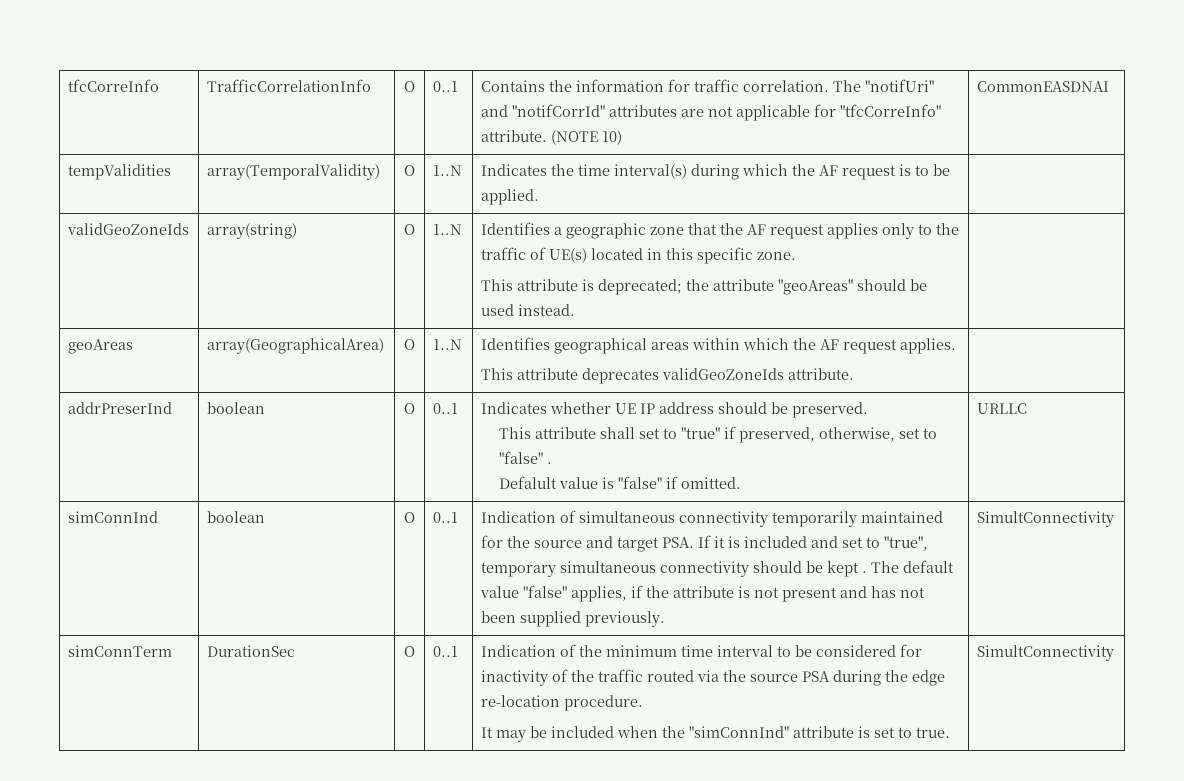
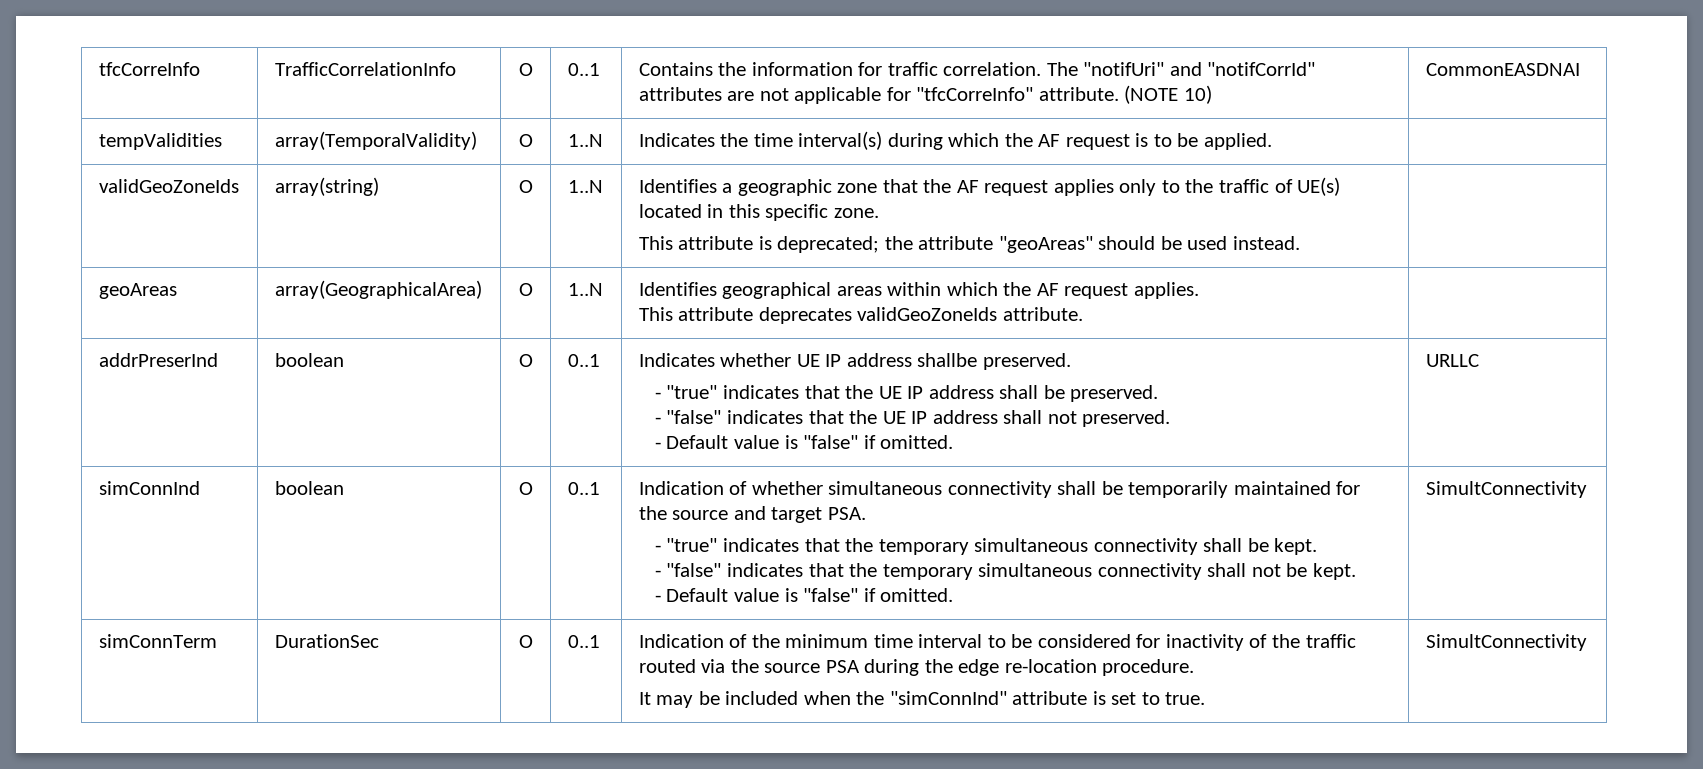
- Indicates whether UE IP address should be preserved.
- This attribute shall set to "true" if preserved, otherwise, set to "false" .
- Defalult value is "false" if omitted.
+ Indicates whether UE IP address shallbe preserved.
+ - "true" indicates that the UE IP address shall be preserved.
+ - "false" indicates that the UE IP address shall not preserved.
+ - Default value is "false" if omitted.
- Indication of simultaneous connectivity temporarily maintained for the source and target PSA. If it is included and set to "true", temporary simultaneous connectivity should be kept . The default value "false" applies, if the attribute is not present and has not been supplied previously.
+ Indication of whether simultaneous connectivity shall be temporarily maintained for the source and target PSA.
+ - "true" indicates that the temporary simultaneous connectivity shall be kept.
+ - "false" indicates that the temporary simultaneous connectivity shall not be kept.
+ - Default value is "false" if omitted.

